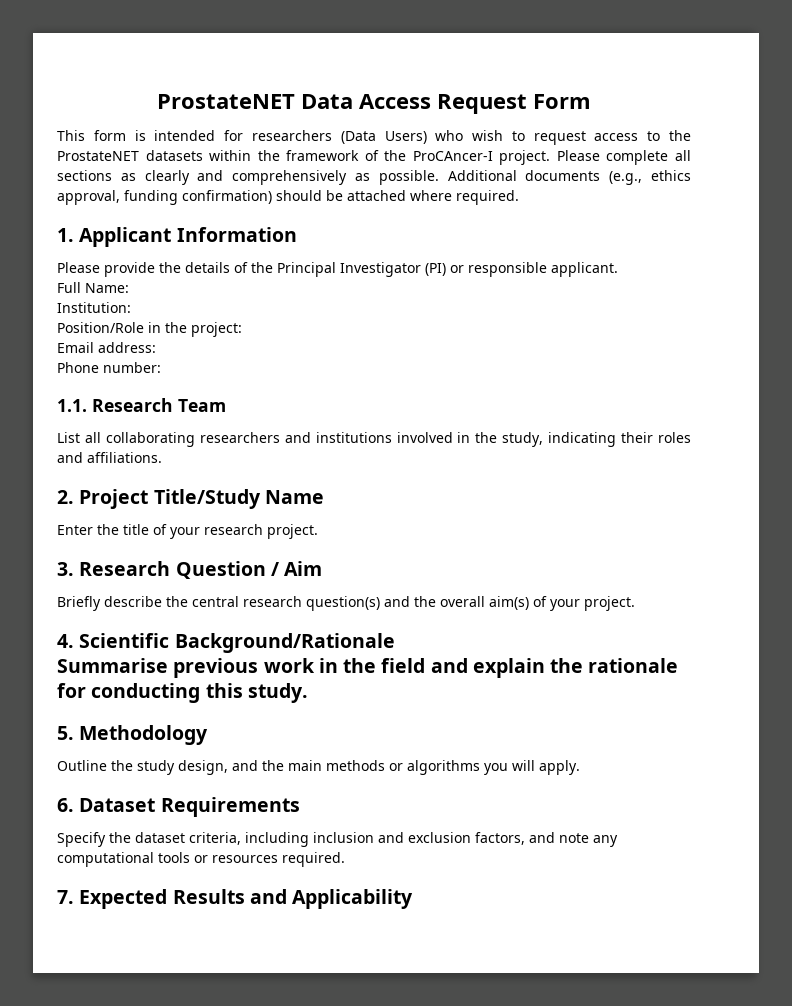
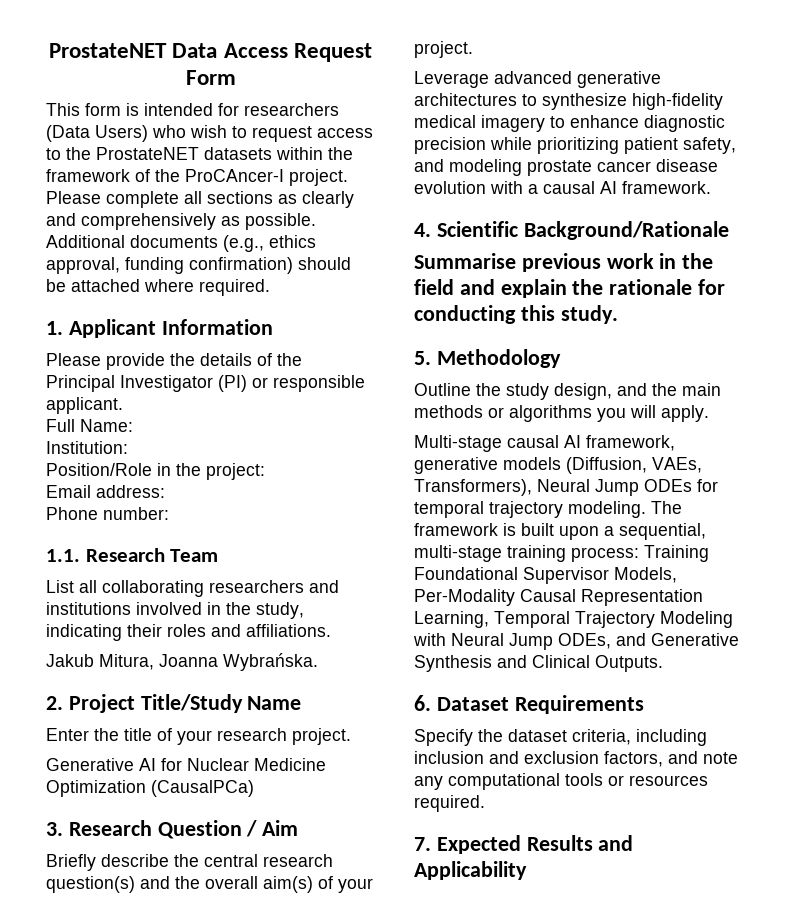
+ Jakub Mitura, Joanna Wybrańska.
+ Generative AI for Nuclear Medicine Optimization (CausalPCa)
+ Leverage advanced generative architectures to synthesize high-fidelity medical imagery to enhance diagnostic precision while prioritizing patient safety, and modeling prostate cancer disease evolution with a causal AI framework.
+ Multi-stage causal AI framework, generative models (Diffusion, VAEs, Transformers), Neural Jump ODEs for temporal trajectory modeling. The framework is built upon a sequential, multi-stage training process: Training Foundational Supervisor Models, Per-Modality Causal Representation Learning, Temporal Trajectory Modeling with Neural Jump ODEs, and Generative Synthesis and Clinical Outputs.

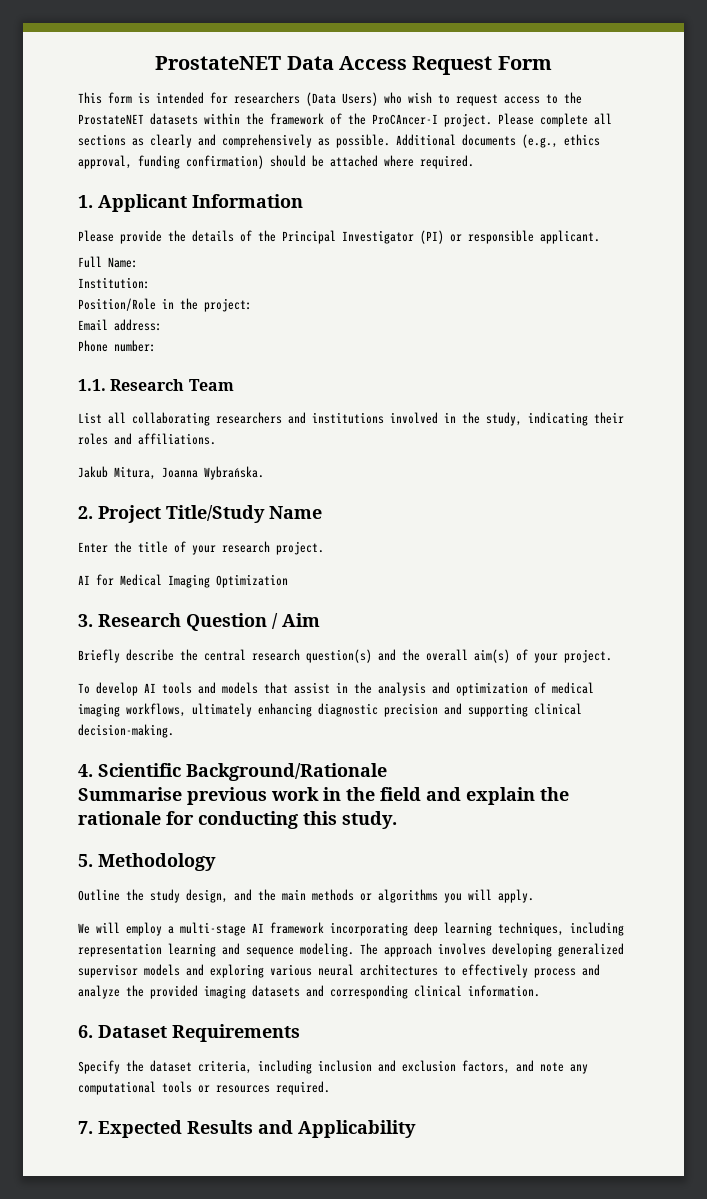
- Generative AI for Nuclear Medicine Optimization (CausalPCa)
+ AI for Medical Imaging Optimization
- Leverage advanced generative architectures to synthesize high-fidelity medical imagery to enhance diagnostic precision while prioritizing patient safety, and modeling prostate cancer disease evolution with a causal AI framework.
+ To develop AI tools and models that assist in the analysis and optimization of medical imaging workflows, ultimately enhancing diagnostic precision and supporting clinical decision-making.
- Multi-stage causal AI framework, generative models (Diffusion, VAEs, Transformers), Neural Jump ODEs for temporal trajectory modeling. The framework is built upon a sequential, multi-stage training process: Training Foundational Supervisor Models, Per-Modality Causal Representation Learning, Temporal Trajectory Modeling with Neural Jump ODEs, and Generative Synthesis and Clinical Outputs.
+ We will employ a multi-stage AI framework incorporating deep learning techniques, including representation learning and sequence modeling. The approach involves developing generalized supervisor models and exploring various neural architectures to effectively process and analyze the provided imaging datasets and corresponding clinical information.

